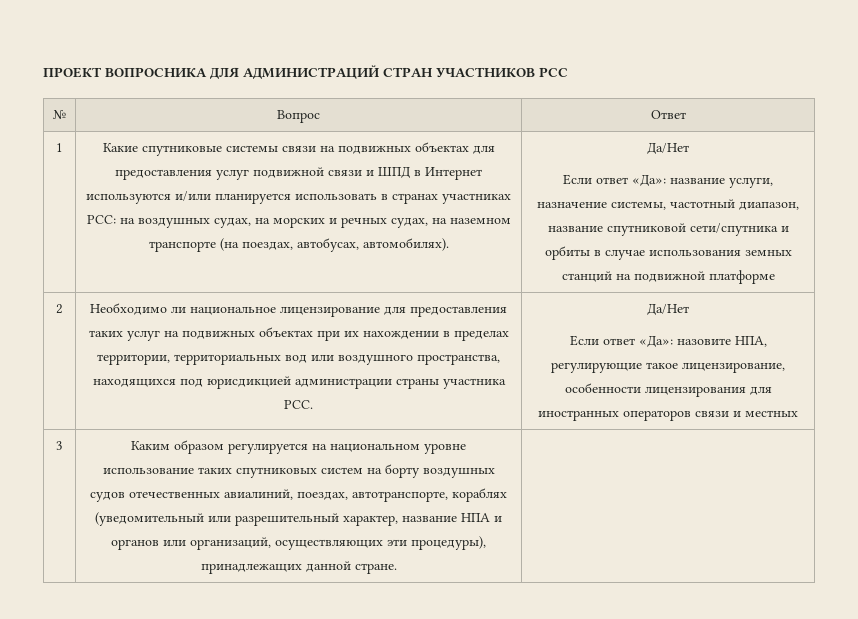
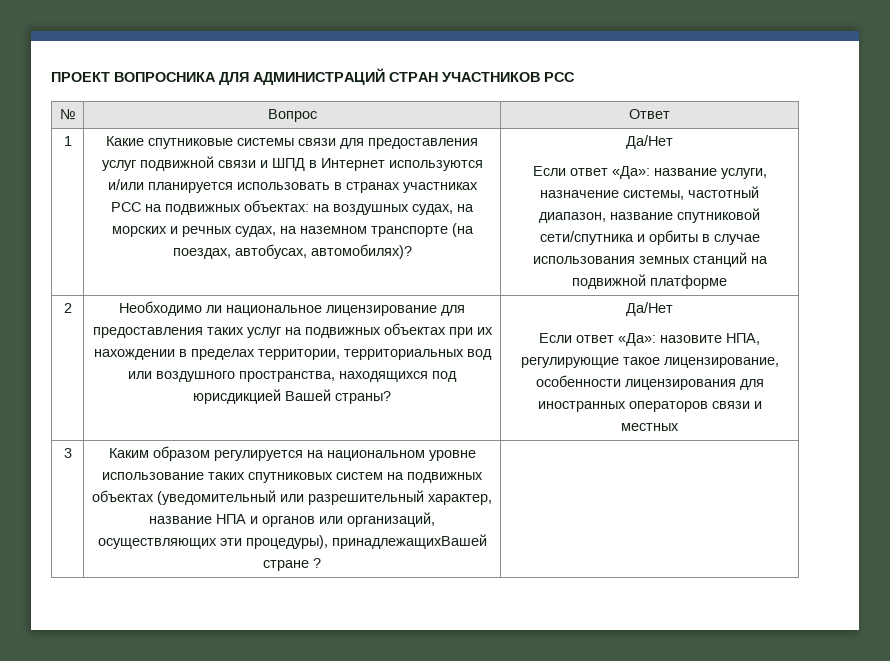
- Какие спутниковые системы связи на подвижных объектах для предоставления услуг подвижной связи и ШПД в Интернет используются и/или планируется использовать в странах участниках РСС: на воздушных судах, на морских и речных судах, на наземном транспорте (на поездах, автобусах, автомобилях).
+ Какие спутниковые системы связи для предоставления услуг подвижной связи и ШПД в Интернет используются и/или планируется использовать в странах участниках РСС на подвижных объектах: на воздушных судах, на морских и речных судах, на наземном транспорте (на поездах, автобусах, автомобилях)?
- Необходимо ли национальное лицензирование для предоставления таких услуг на подвижных объектах при их нахождении в пределах территории, территориальных вод или воздушного пространства, находящихся под юрисдикцией администрации страны участника РСС.
+ Необходимо ли национальное лицензирование для предоставления таких услуг на подвижных объектах при их нахождении в пределах территории, территориальных вод или воздушного пространства, находящихся под юрисдикцией Вашей страны?
- 3 | Каким образом регулируется на национальном уровне использование таких спутниковых систем на борту воздушных судов отечественных авиалиний, поездах, автотранспорте, кораблях (уведомительный или разрешительный характер, название НПА и органов или организаций, осуществляющих эти процедуры), принадлежащих данной стране. |
+ 3 | Каким образом регулируется на национальном уровне использование таких спутниковых систем на подвижных объектах (уведомительный или разрешительный характер, название НПА и органов или организаций, осуществляющих эти процедуры), принадлежащихВашей стране ? |

